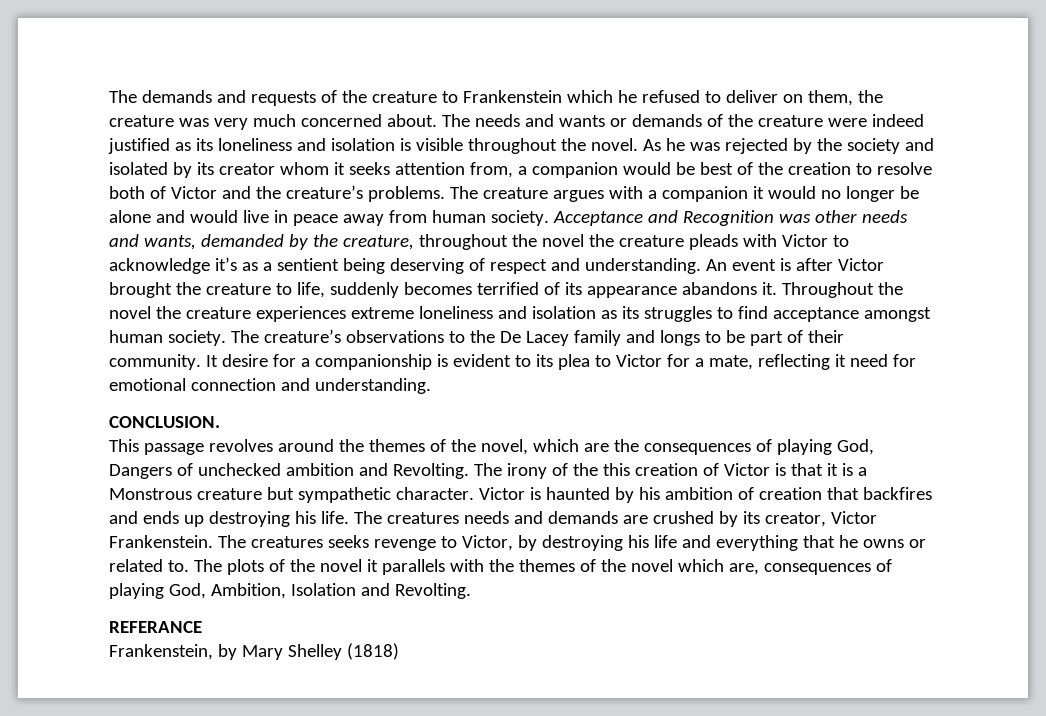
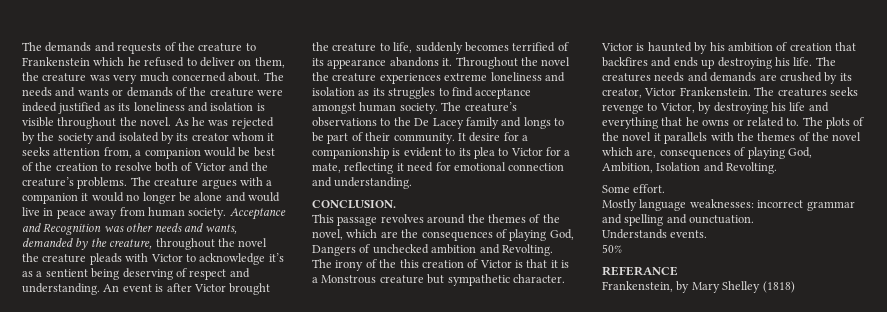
+ Some effort.
+ Mostly language weaknesses: incorrect grammar and spelling and ounctuation.
+ Understands events.
+ 50%

